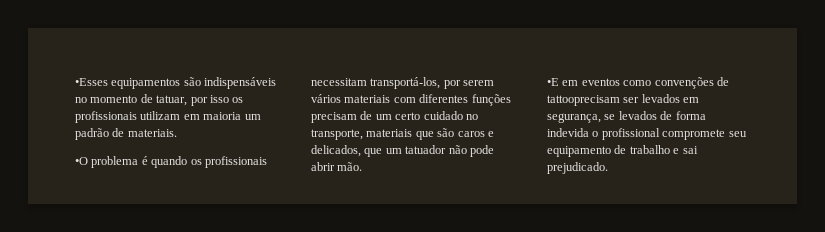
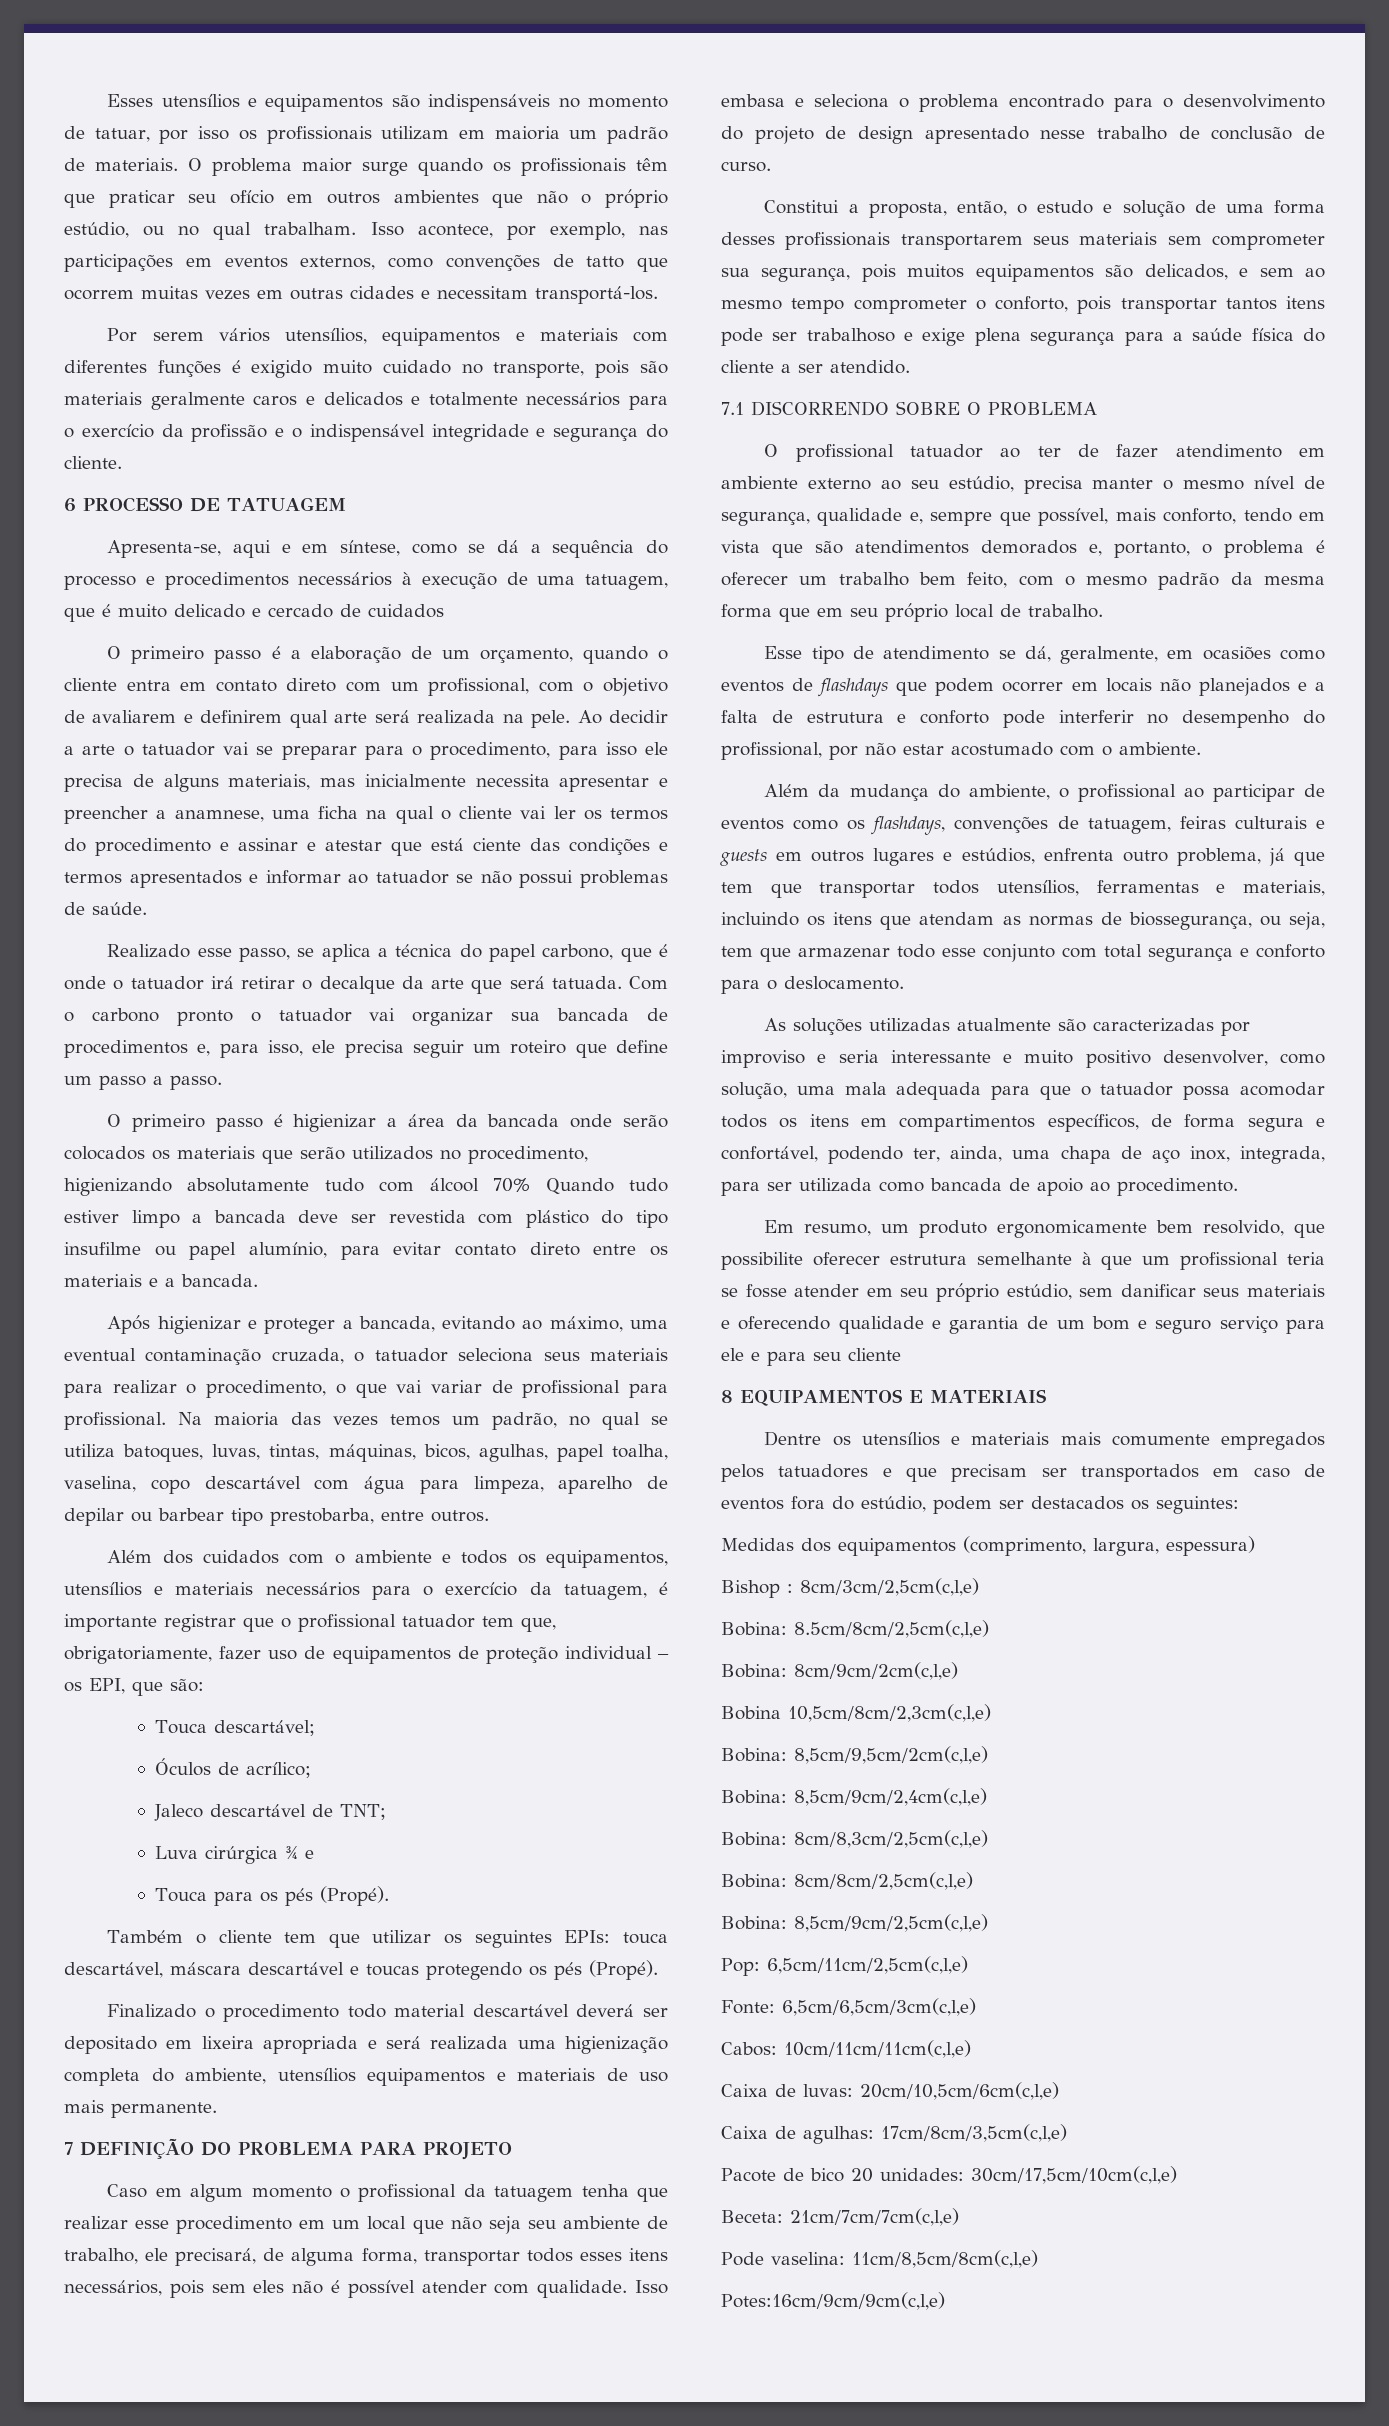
- •Esses equipamentos são indispensáveis no momento de tatuar, por isso os profissionais utilizam em maioria um padrão de materiais.
- •O problema é quando os profissionais necessitam transportá-los, por serem vários materiais com diferentes funções precisam de um certo cuidado no transporte, materiais que são caros e delicados, que um tatuador não pode abrir mão.
- •E em eventos como convenções de tattooprecisam ser levados em segurança, se levados de forma indevida o profissional compromete seu equipamento de trabalho e sai prejudicado.
+ Esses utensílios e equipamentos são indispensáveis no momento de tatuar, por isso os profissionais utilizam em maioria um padrão de materiais. O problema maior surge quando os profissionais têm que praticar seu ofício em outros ambientes que não o próprio estúdio, ou no qual trabalham. Isso acontece, por exemplo, nas participações em eventos externos, como convenções de tatto que ocorrem muitas vezes em outras cidades e necessitam transportá-los.
+ Por serem vários utensílios, equipamentos e materiais com diferentes funções é exigido muito cuidado no transporte, pois são materiais geralmente caros e delicados e totalmente necessários para o exercício da profissão e o indispensável integridade e segurança do cliente.
+ 6 PROCESSO DE TATUAGEM
+ Apresenta-se, aqui e em síntese, como se dá a sequência do processo e procedimentos necessários à execução de uma tatuagem, que é muito delicado e cercado de cuidados
+ O primeiro passo é a elaboração de um orçamento, quando o cliente entra em contato direto com um profissional, com o objetivo de avaliarem e definirem qual arte será realizada na pele. Ao decidir a arte o tatuador vai se preparar para o procedimento, para isso ele precisa de alguns materiais, mas inicialmente necessita apresentar e preencher a anamnese, uma ficha na qual o cliente vai ler os termos do procedimento e assinar e atestar que está ciente das condições e termos apresentados e informar ao tatuador se não possui problemas de saúde.
+ Realizado esse passo, se aplica a técnica do papel carbono, que é onde o tatuador irá retirar o decalque da arte que será tatuada. Com o carbono pronto o tatuador vai organizar sua bancada de procedimentos e, para isso, ele precisa seguir um roteiro que define um passo a passo.
+ O primeiro passo é higienizar a área da bancada onde serão colocados os materiais que serão utilizados no procedimento, higienizando absolutamente tudo com álcool 70% Quando tudo estiver limpo a bancada deve ser revestida com plástico do tipo insufilme ou papel alumínio, para evitar contato direto entre os materiais e a bancada.
+ Após higienizar e proteger a bancada, evitando ao máximo, uma eventual contaminação cruzada, o tatuador seleciona seus materiais para realizar o procedimento, o que vai variar de profissional para profissional. Na maioria das vezes temos um padrão, no qual se utiliza batoques, luvas, tintas, máquinas, bicos, agulhas, papel toalha, vaselina, copo descartável com água para limpeza, aparelho de depilar ou barbear tipo prestobarba, entre outros.
+ Além dos cuidados com o ambiente e todos os equipamentos, utensílios e materiais necessários para o exercício da tatuagem, é importante registrar que o profissional tatuador tem que, obrigatoriamente, fazer uso de equipamentos de proteção individual – os EPI, que são:
+ Touca descartável;
+ Óculos de acrílico;
+ Jaleco descartável de TNT;
+ Luva cirúrgica ¾ e
+ Touca para os pés (Propé).
+ Também o cliente tem que utilizar os seguintes EPIs: touca descartável, máscara descartável e toucas protegendo os pés (Propé).
+ Finalizado o procedimento todo material descartável deverá ser depositado em lixeira apropriada e será realizada uma higienização completa do ambiente, utensílios equipamentos e materiais de uso mais permanente.
+ 7 DEFINIÇÃO DO PROBLEMA PARA PROJETO
+ Caso em algum momento o profissional da tatuagem tenha que realizar esse procedimento em um local que não seja seu ambiente de trabalho, ele precisará, de alguma forma, transportar todos esses itens necessários, pois sem eles não é possível atender com qualidade. Isso embasa e seleciona o problema encontrado para o desenvolvimento do projeto de design apresentado nesse trabalho de conclusão de curso.
+ Constitui a proposta, então, o estudo e solução de uma forma desses profissionais transportarem seus materiais sem comprometer sua segurança, pois muitos equipamentos são delicados, e sem ao mesmo tempo comprometer o conforto, pois transportar tantos itens pode ser trabalhoso e exige plena segurança para a saúde física do cliente a ser atendido.
+ 7.1 DISCORRENDO SOBRE O PROBLEMA
+ O profissional tatuador ao ter de fazer atendimento em ambiente externo ao seu estúdio, precisa manter o mesmo nível de segurança, qualidade e, sempre que possível, mais conforto, tendo em vista que são atendimentos demorados e, portanto, o problema é oferecer um trabalho bem feito, com o mesmo padrão da mesma forma que em seu próprio local de trabalho.
+ Esse tipo de atendimento se dá, geralmente, em ocasiões como eventos de flashdays que podem ocorrer em locais não planejados e a falta de estrutura e conforto pode interferir no desempenho do profissional, por não estar acostumado com o ambiente.
+ Além da mudança do ambiente, o profissional ao participar de eventos como os flashdays, convenções de tatuagem, feiras culturais e guests em outros lugares e estúdios, enfrenta outro problema, já que tem que transportar todos utensílios, ferramentas e materiais, incluindo os itens que atendam as normas de biossegurança, ou seja, tem que armazenar todo esse conjunto com total segurança e conforto para o deslocamento.
+ As soluções utilizadas atualmente são caracterizadas por improviso e seria interessante e muito positivo desenvolver, como solução, uma mala adequada para que o tatuador possa acomodar todos os itens em compartimentos específicos, de forma segura e confortável, podendo ter, ainda, uma chapa de aço inox, integrada, para ser utilizada como bancada de apoio ao procedimento.
+ Em resumo, um produto ergonomicamente bem resolvido, que possibilite oferecer estrutura semelhante à que um profissional teria se fosse atender em seu próprio estúdio, sem danificar seus materiais e oferecendo qualidade e garantia de um bom e seguro serviço para ele e para seu cliente
+ 8 EQUIPAMENTOS E MATERIAIS
+ Dentre os utensílios e materiais mais comumente empregados pelos tatuadores e que precisam ser transportados em caso de eventos fora do estúdio, podem ser destacados os seguintes:
+ Medidas dos equipamentos (comprimento, largura, espessura)
+ Bishop : 8cm/3cm/2,5cm(c,l,e)
+ Bobina: 8.5cm/8cm/2,5cm(c,l,e)
+ Bobina: 8cm/9cm/2cm(c,l,e)
+ Bobina 10,5cm/8cm/2,3cm(c,l,e)
+ Bobina: 8,5cm/9,5cm/2cm(c,l,e)
+ Bobina: 8,5cm/9cm/2,4cm(c,l,e)
+ Bobina: 8cm/8,3cm/2,5cm(c,l,e)
+ Bobina: 8cm/8cm/2,5cm(c,l,e)
+ Bobina: 8,5cm/9cm/2,5cm(c,l,e)
+ Pop: 6,5cm/11cm/2,5cm(c,l,e)
+ Fonte: 6,5cm/6,5cm/3cm(c,l,e)
+ Cabos: 10cm/11cm/11cm(c,l,e)
+ Caixa de luvas: 20cm/10,5cm/6cm(c,l,e)
+ Caixa de agulhas: 17cm/8cm/3,5cm(c,l,e)
+ Pacote de bico 20 unidades: 30cm/17,5cm/10cm(c,l,e)
+ Beceta: 21cm/7cm/7cm(c,l,e)
+ Pode vaselina: 11cm/8,5cm/8cm(c,l,e)
+ Potes:16cm/9cm/9cm(c,l,e)

